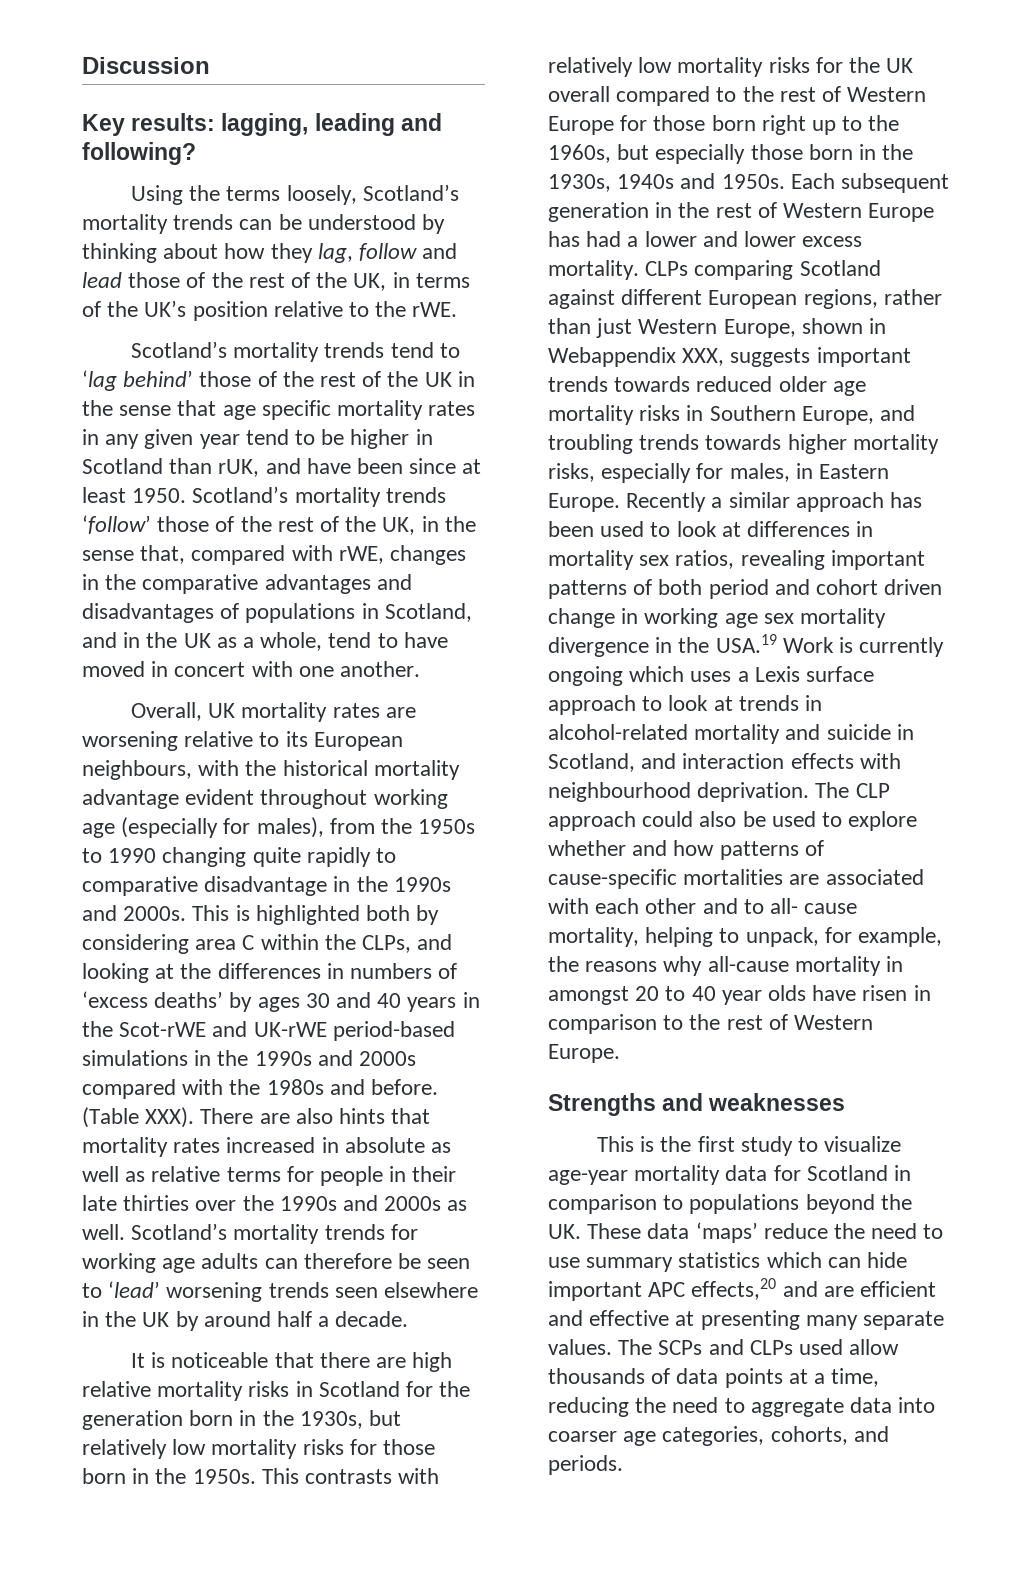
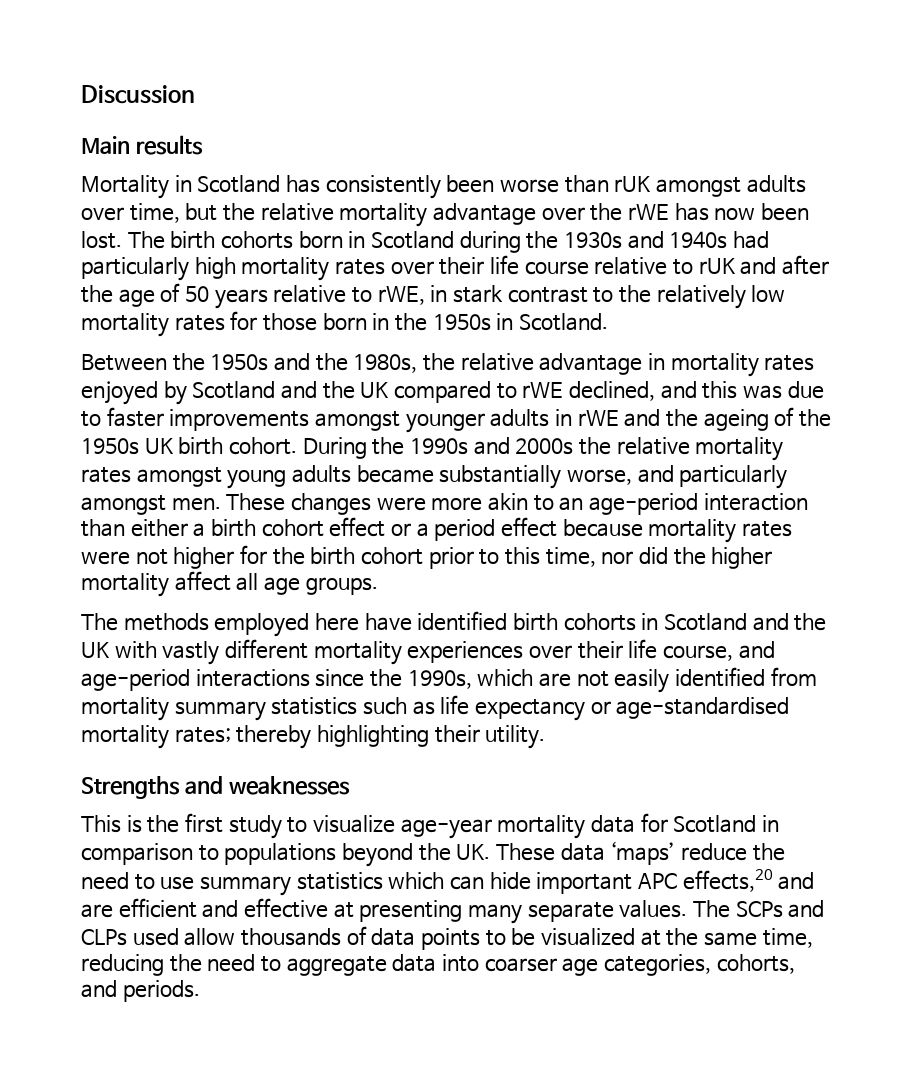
- Key results: lagging, leading and following?
- Using the terms loosely, Scotland’s mortality trends can be understood by thinking about how they lag, follow and lead those of the rest of the UK, in terms of the UK’s position relative to the rWE.
- Scotland’s mortality trends tend to ‘lag behind’ those of the rest of the UK in the sense that age specific mortality rates in any given year tend to be higher in Scotland than rUK, and have been since at least 1950. Scotland’s mortality trends ‘follow’ those of the rest of the UK, in the sense that, compared with rWE, changes in the comparative advantages and disadvantages of populations in Scotland, and in the UK as a whole, tend to have moved in concert with one another.
- Overall, UK mortality rates are worsening relative to its European neighbours, with the historical mortality advantage evident throughout working age (especially for males), from the 1950s to 1990 changing quite rapidly to comparative disadvantage in the 1990s and 2000s. This is highlighted both by considering area C within the CLPs, and looking at the differences in numbers of ‘excess deaths’ by ages 30 and 40 years in the Scot-rWE and UK-rWE period-based simulations in the 1990s and 2000s compared with the 1980s and before. (Table XXX). There are also hints that mortality rates increased in absolute as well as relative terms for people in their late thirties over the 1990s and 2000s as well. Scotland’s mortality trends for working age adults can therefore be seen to ‘lead’ worsening trends seen elsewhere in the UK by around half a decade.
- It is noticeable that there are high relative mortality risks in Scotland for the generation born in the 1930s, but relatively low mortality risks for those born in the 1950s. This contrasts with relatively low mortality risks for the UK overall compared to the rest of Western Europe for those born right up to the 1960s, but especially those born in the 1930s, 1940s and 1950s. Each subsequent generation in the rest of Western Europe has had a lower and lower excess mortality. CLPs comparing Scotland against different European regions, rather than just Western Europe, shown in Webappendix XXX, suggests important trends towards reduced older age mortality risks in Southern Europe, and troubling trends towards higher mortality risks, especially for males, in Eastern Europe. Recently a similar approach has been used to look at differences in mortality sex ratios, revealing important patterns of both period and cohort driven change in working age sex mortality divergence in the USA.19 Work is currently ongoing which uses a Lexis surface approach to look at trends in alcohol-related mortality and suicide in Scotland, and interaction effects with neighbourhood deprivation. The CLP approach could also be used to explore whether and how patterns of cause-specific mortalities are associated with each other and to all- cause mortality, helping to unpack, for example, the reasons why all-cause mortality in amongst 20 to 40 year olds have risen in comparison to the rest of Western Europe.
+ Main results
+ Mortality in Scotland has consistently been worse than rUK amongst adults over time, but the relative mortality advantage over the rWE has now been lost. The birth cohorts born in Scotland during the 1930s and 1940s had particularly high mortality rates over their life course relative to rUK and after the age of 50 years relative to rWE, in stark contrast to the relatively low mortality rates for those born in the 1950s in Scotland.
+ Between the 1950s and the 1980s, the relative advantage in mortality rates enjoyed by Scotland and the UK compared to rWE declined, and this was due to faster improvements amongst younger adults in rWE and the ageing of the 1950s UK birth cohort. During the 1990s and 2000s the relative mortality rates amongst young adults became substantially worse, and particularly amongst men. These changes were more akin to an age-period interaction than either a birth cohort effect or a period effect because mortality rates were not higher for the birth cohort prior to this time, nor did the higher mortality affect all age groups.
+ The methods employed here have identified birth cohorts in Scotland and the UK with vastly different mortality experiences over their life course, and age-period interactions since the 1990s, which are not easily identified from mortality summary statistics such as life expectancy or age-standardised mortality rates; thereby highlighting their utility.
- The SCPs and CLPs used allow thousands of data points at a time, reducing the need to aggregate data into coarser age categories, cohorts, and periods.
+ The SCPs and CLPs used allow thousands of data points to be visualized at the same time, reducing the need to aggregate data into coarser age categories, cohorts, and periods.

